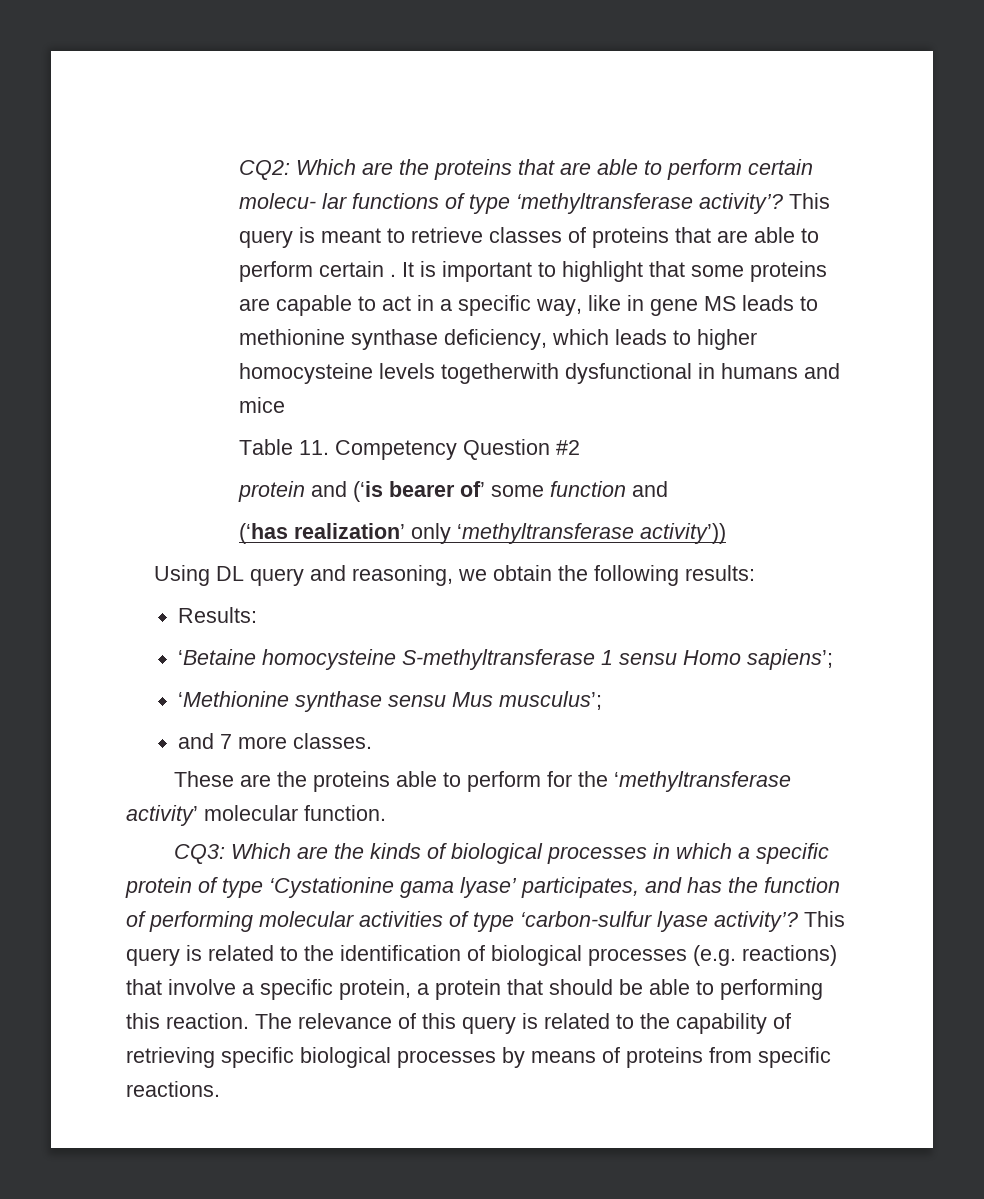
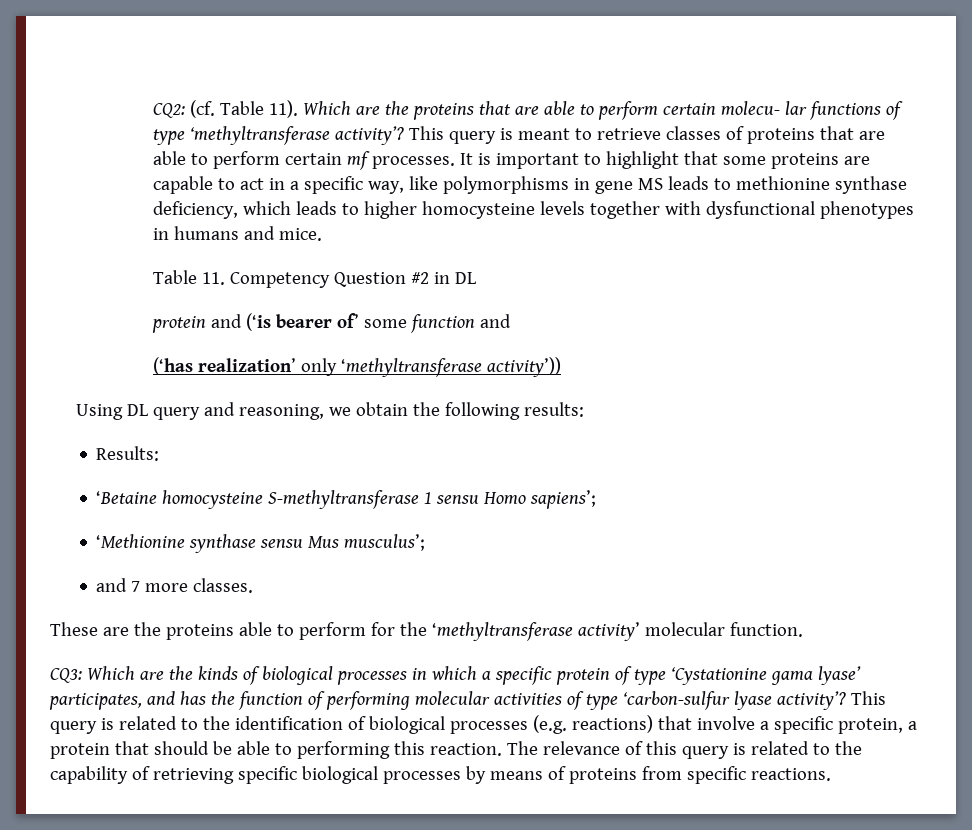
- CQ2: Which are the proteins that are able to perform certain molecu- lar functions of type ‘methyltransferase activity’?
+ CQ2: (cf. Table 11). Which are the proteins that are able to perform certain molecu- lar functions of type ‘methyltransferase activity’?
- This query is meant to retrieve classes of proteins that are able to perform certain .
+ This query is meant to retrieve classes of proteins that are able to perform certain mf processes.
- It is important to highlight that some proteins are capable to act in a specific way, like in gene MS leads to methionine synthase deficiency, which leads to higher homocysteine levels togetherwith dysfunctional in humans and mice
+ It is important to highlight that some proteins are capable to act in a specific way, like polymorphisms in gene MS leads to methionine synthase deficiency, which leads to higher homocysteine levels together with dysfunctional phenotypes in humans and mice.
- Table 11. Competency Question #2
+ Table 11. Competency Question #2 in DL

